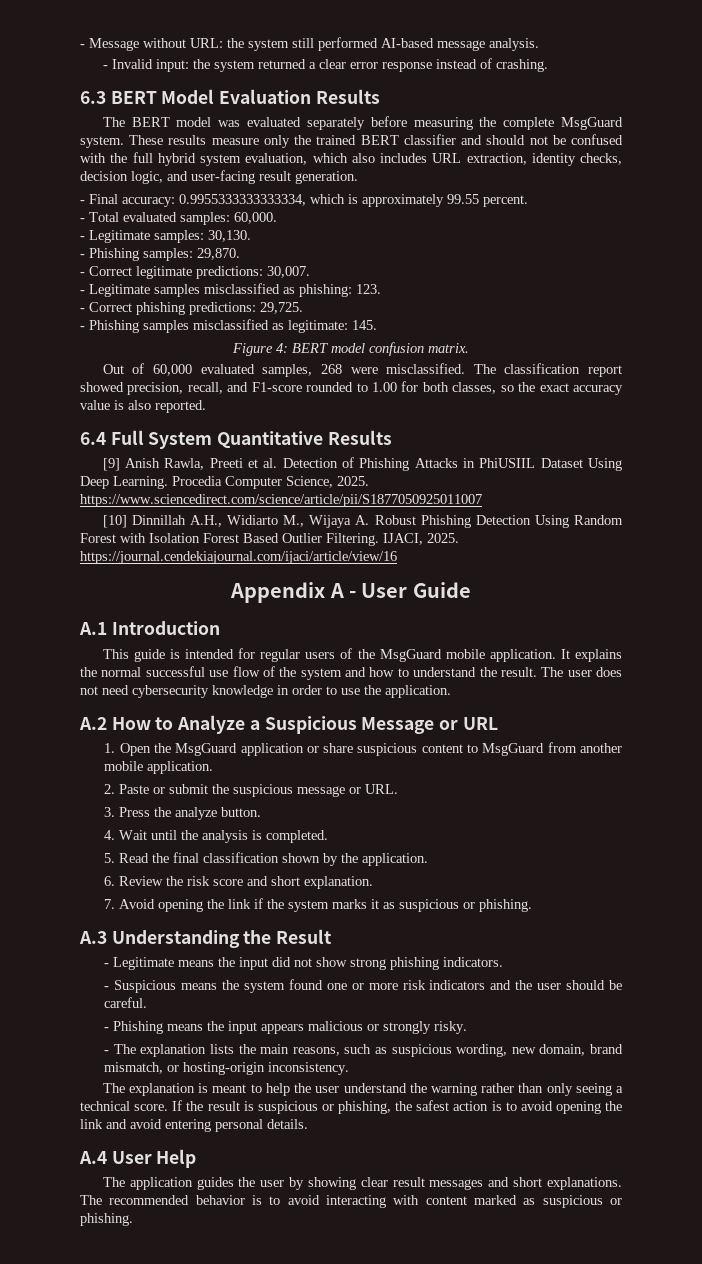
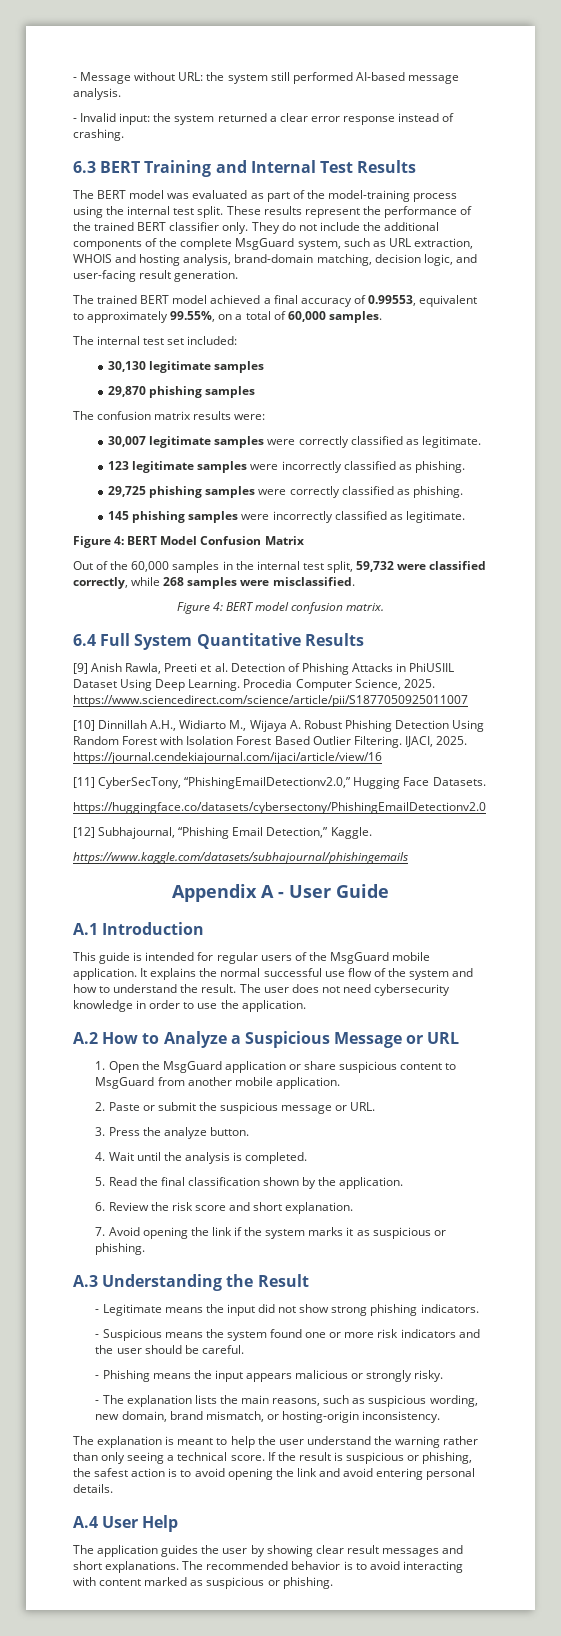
- 6.3 BERT Model Evaluation Results
+ 6.3 BERT Training and Internal Test Results
- The BERT model was evaluated separately before measuring the complete MsgGuard system. These results measure only the trained BERT classifier and should not be confused with the full hybrid system evaluation, which also includes URL extraction, identity checks, decision logic, and user-facing result generation.
+ The BERT model was evaluated as part of the model-training process using the internal test split. These results represent the performance of the trained BERT classifier only. They do not include the additional components of the complete MsgGuard system, such as URL extraction, WHOIS and hosting analysis, brand-domain matching, decision logic, and user-facing result generation.
- - Final accuracy: 0.9955333333333334, which is approximately 99.55 percent.
- - Total evaluated samples: 60,000.
- - Legitimate samples: 30,130.
- - Phishing samples: 29,870.
- - Correct legitimate predictions: 30,007.
- - Legitimate samples misclassified as phishing: 123.
- - Correct phishing predictions: 29,725.
- - Phishing samples misclassified as legitimate: 145.
+ The trained BERT model achieved a final accuracy of 0.99553, equivalent to approximately 99.55%, on a total of 60,000 samples.
+ The internal test set included:
+ 30,130 legitimate samples
+ 29,870 phishing samples
+ The confusion matrix results were:
+ 30,007 legitimate samples were correctly classified as legitimate.
+ 123 legitimate samples were incorrectly classified as phishing.
+ 29,725 phishing samples were correctly classified as phishing.
+ 145 phishing samples were incorrectly classified as legitimate.
+ Figure 4: BERT Model Confusion Matrix
+ Out of the 60,000 samples in the internal test split, 59,732 were classified correctly, while 268 samples were misclassified.
- Out of 60,000 evaluated samples, 268 were misclassified. The classification report showed precision, recall, and F1-score rounded to 1.00 for both classes, so the exact accuracy value is also reported.
+ [11] CyberSecTony, “PhishingEmailDetectionv2.0,” Hugging Face Datasets.
+ https://huggingface.co/datasets/cybersectony/PhishingEmailDetectionv2.0
+ [12] Subhajournal, “Phishing Email Detection,” Kaggle.
+ https://www.kaggle.com/datasets/subhajournal/phishingemails

